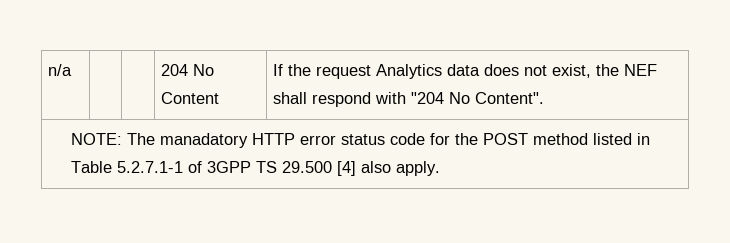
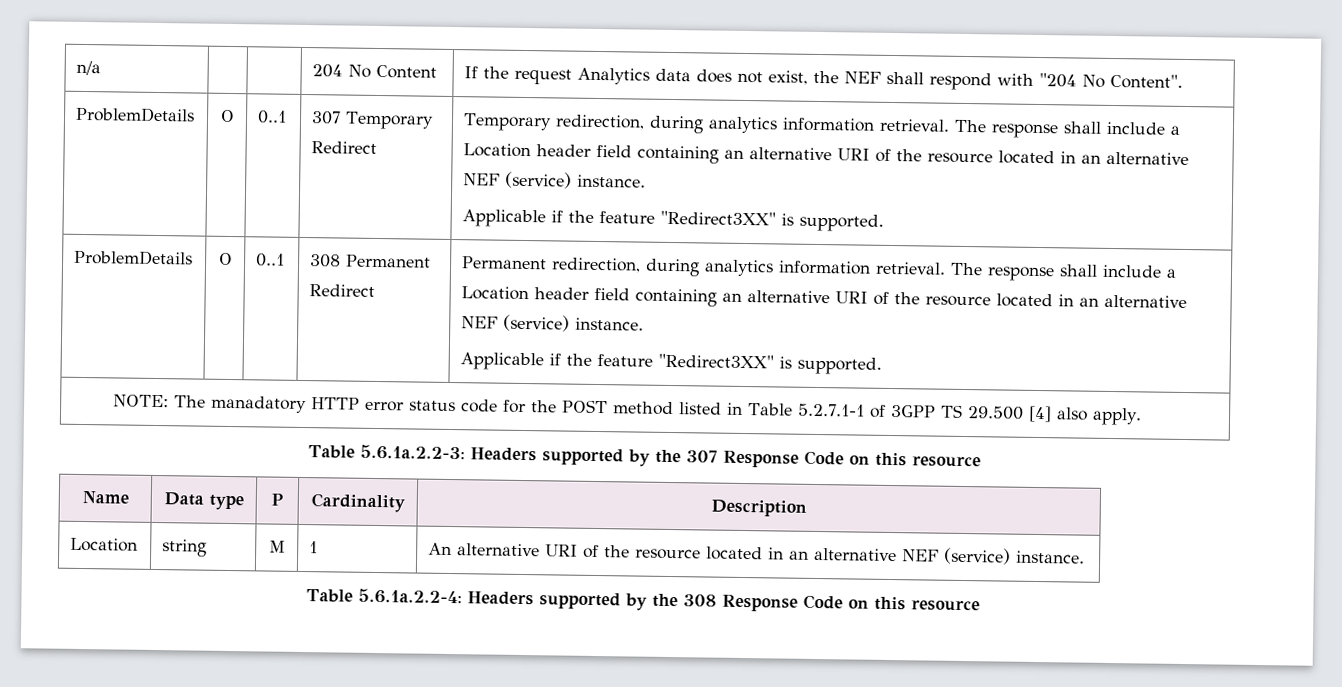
+ ProblemDetails | O | 0..1 | 307 Temporary Redirect | Temporary redirection, during analytics information retrieval. The response shall include a Location header field containing an alternative URI of the resource located in an alternative NEF (service) instance.
+ Applicable if the feature "Redirect3XX" is supported.
+ ProblemDetails | O | 0..1 | 308 Permanent Redirect | Permanent redirection, during analytics information retrieval. The response shall include a Location header field containing an alternative URI of the resource located in an alternative NEF (service) instance.
+ Applicable if the feature "Redirect3XX" is supported.
+ Table 5.6.1a.2.2-3: Headers supported by the 307 Response Code on this resource
+ Name | Data type | P | Cardinality | Description
+ Location | string | M | 1 | An alternative URI of the resource located in an alternative NEF (service) instance.
+ Table 5.6.1a.2.2-4: Headers supported by the 308 Response Code on this resource

